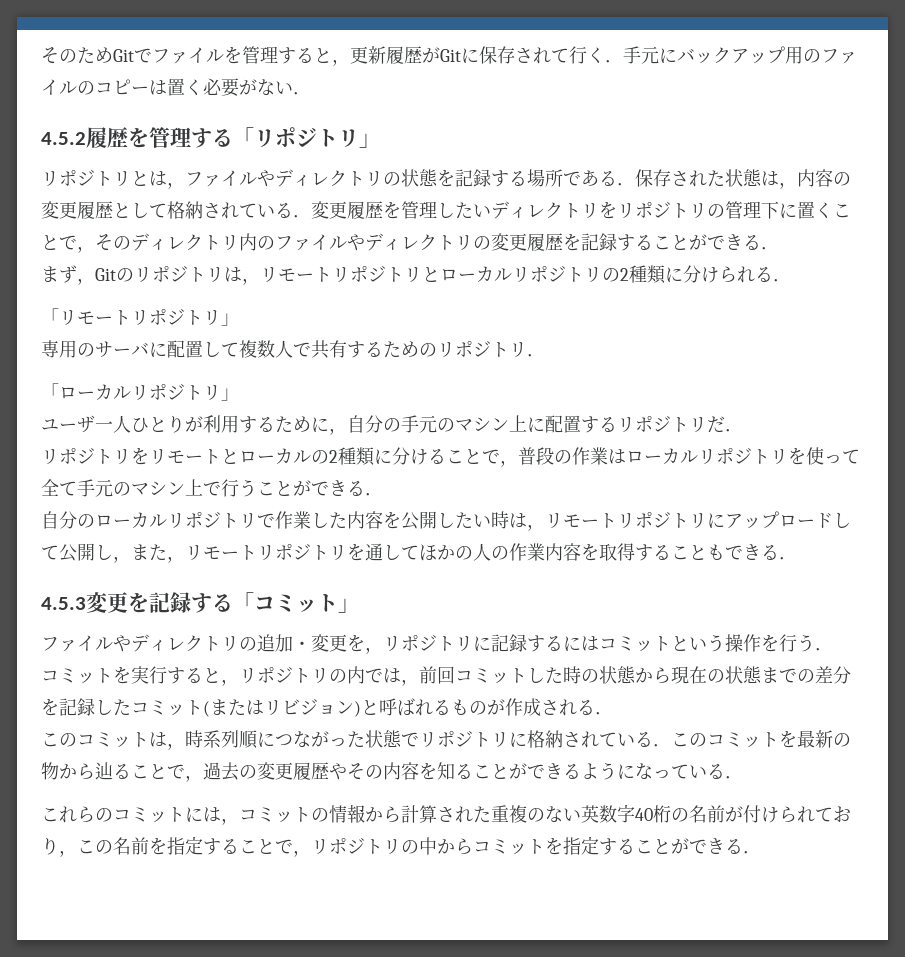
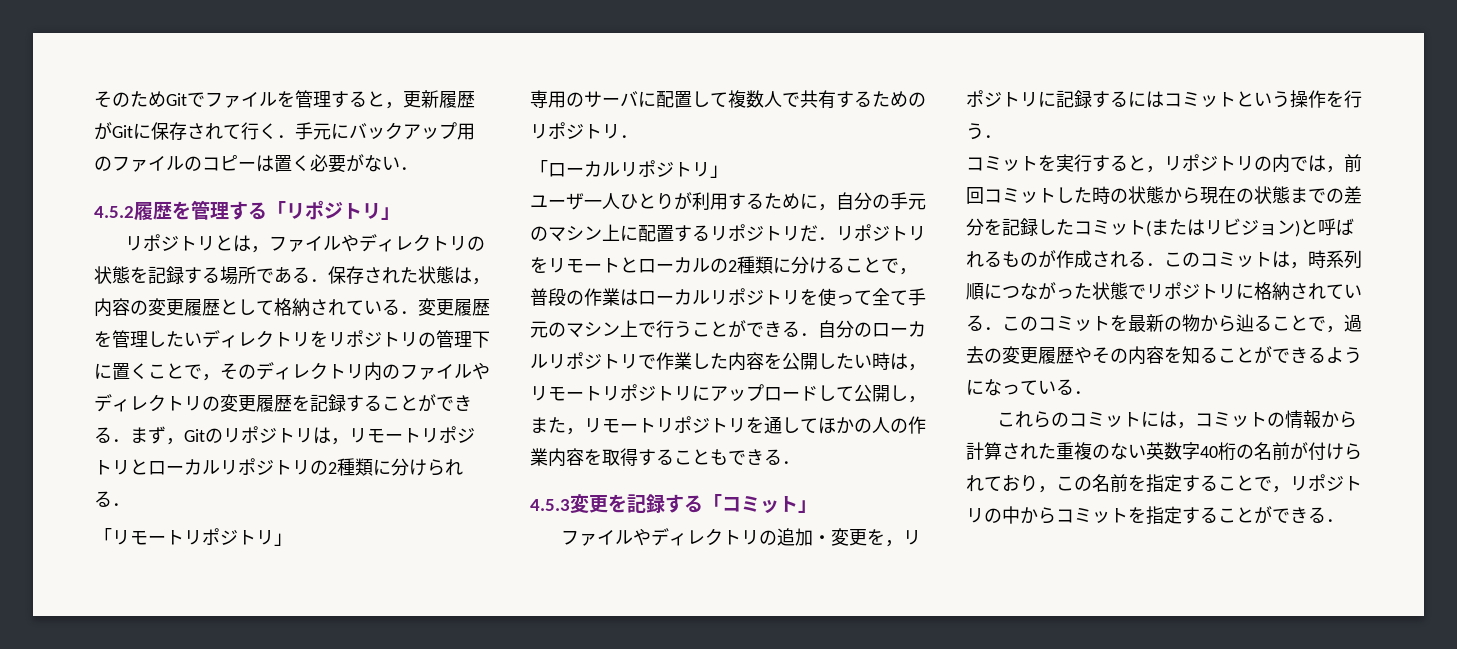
- リポジトリとは，ファイルやディレクトリの状態を記録する場所である．保存された状態は，内容の変更履歴として格納されている．変更履歴を管理したいディレクトリをリポジトリの管理下に置くことで，そのディレクトリ内のファイルやディレクトリの変更履歴を記録することができる．
- まず，Gitのリポジトリは，リモートリポジトリとローカルリポジトリの2種類に分けられる．
+ リポジトリとは，ファイルやディレクトリの状態を記録する場所である．保存された状態は，内容の変更履歴として格納されている．変更履歴を管理したいディレクトリをリポジトリの管理下に置くことで，そのディレクトリ内のファイルやディレクトリの変更履歴を記録することができる．まず，Gitのリポジトリは，リモートリポジトリとローカルリポジトリの2種類に分けられる．
- ユーザ一人ひとりが利用するために，自分の手元のマシン上に配置するリポジトリだ．
- リポジトリをリモートとローカルの2種類に分けることで，普段の作業はローカルリポジトリを使って全て手元のマシン上で行うことができる．
- 自分のローカルリポジトリで作業した内容を公開したい時は，リモートリポジトリにアップロードして公開し，また，リモートリポジトリを通してほかの人の作業内容を取得することもできる．
+ ユーザ一人ひとりが利用するために，自分の手元のマシン上に配置するリポジトリだ．リポジトリをリモートとローカルの2種類に分けることで，普段の作業はローカルリポジトリを使って全て手元のマシン上で行うことができる．自分のローカルリポジトリで作業した内容を公開したい時は，リモートリポジトリにアップロードして公開し，また，リモートリポジトリを通してほかの人の作業内容を取得することもできる．
- コミットを実行すると，リポジトリの内では，前回コミットした時の状態から現在の状態までの差分を記録したコミット(またはリビジョン)と呼ばれるものが作成される．
- このコミットは，時系列順につながった状態でリポジトリに格納されている．このコミットを最新の物から辿ることで，過去の変更履歴やその内容を知ることができるようになっている．
+ コミットを実行すると，リポジトリの内では，前回コミットした時の状態から現在の状態までの差分を記録したコミット(またはリビジョン)と呼ばれるものが作成される．このコミットは，時系列順につながった状態でリポジトリに格納されている．このコミットを最新の物から辿ることで，過去の変更履歴やその内容を知ることができるようになっている．

